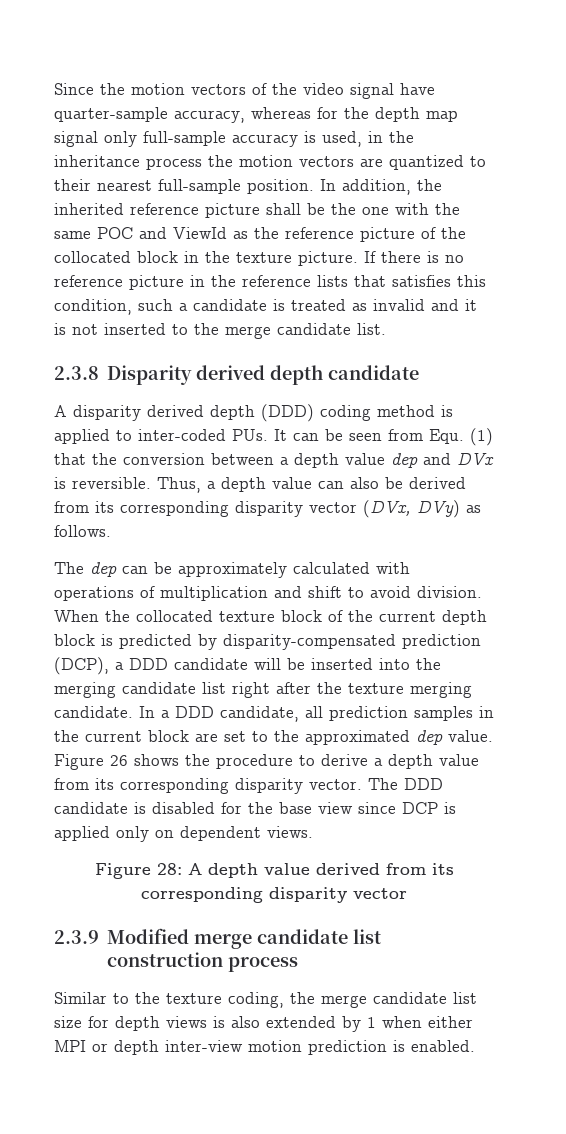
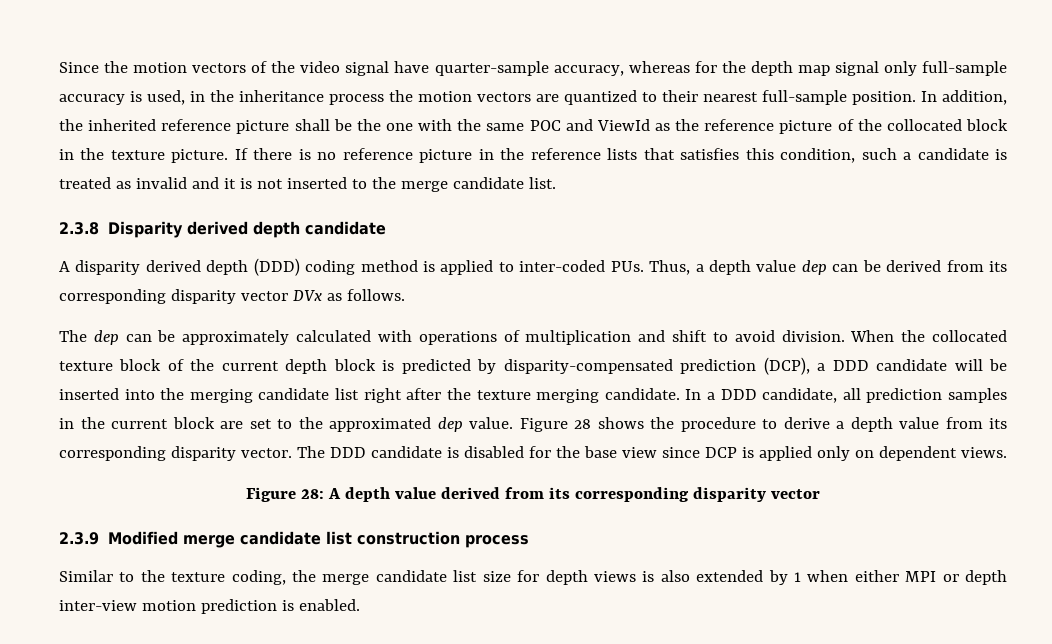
- A disparity derived depth (DDD) coding method is applied to inter-coded PUs. It can be seen from Equ. (1) that the conversion between a depth value dep and DVx is reversible. Thus, a depth value can also be derived from its corresponding disparity vector (DVx, DVy) as follows.
+ A disparity derived depth (DDD) coding method is applied to inter-coded PUs. Thus, a depth value dep can be derived from its corresponding disparity vector DVx as follows.
- Figure 26 shows the procedure to derive a depth value from its corresponding disparity vector.
+ Figure 28 shows the procedure to derive a depth value from its corresponding disparity vector.

